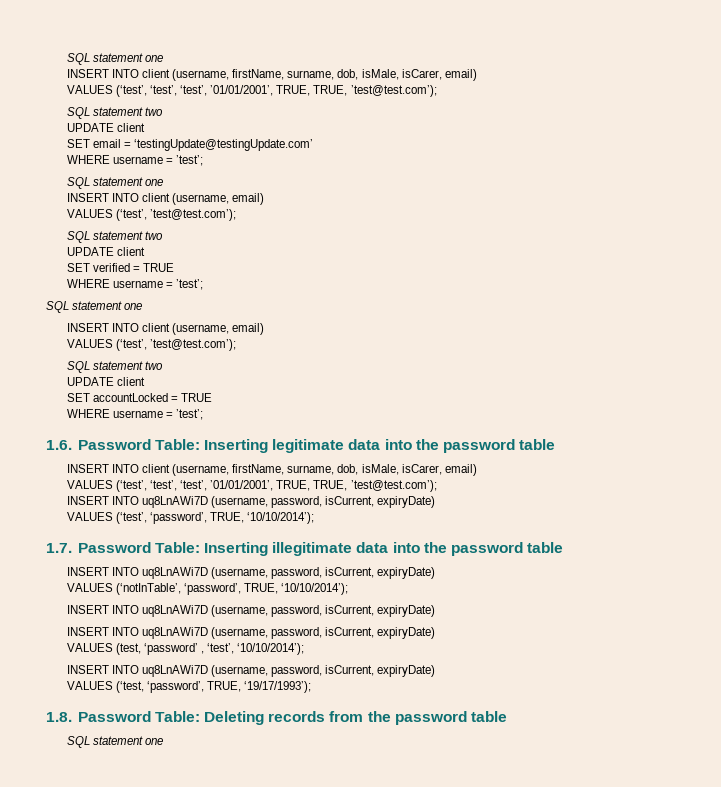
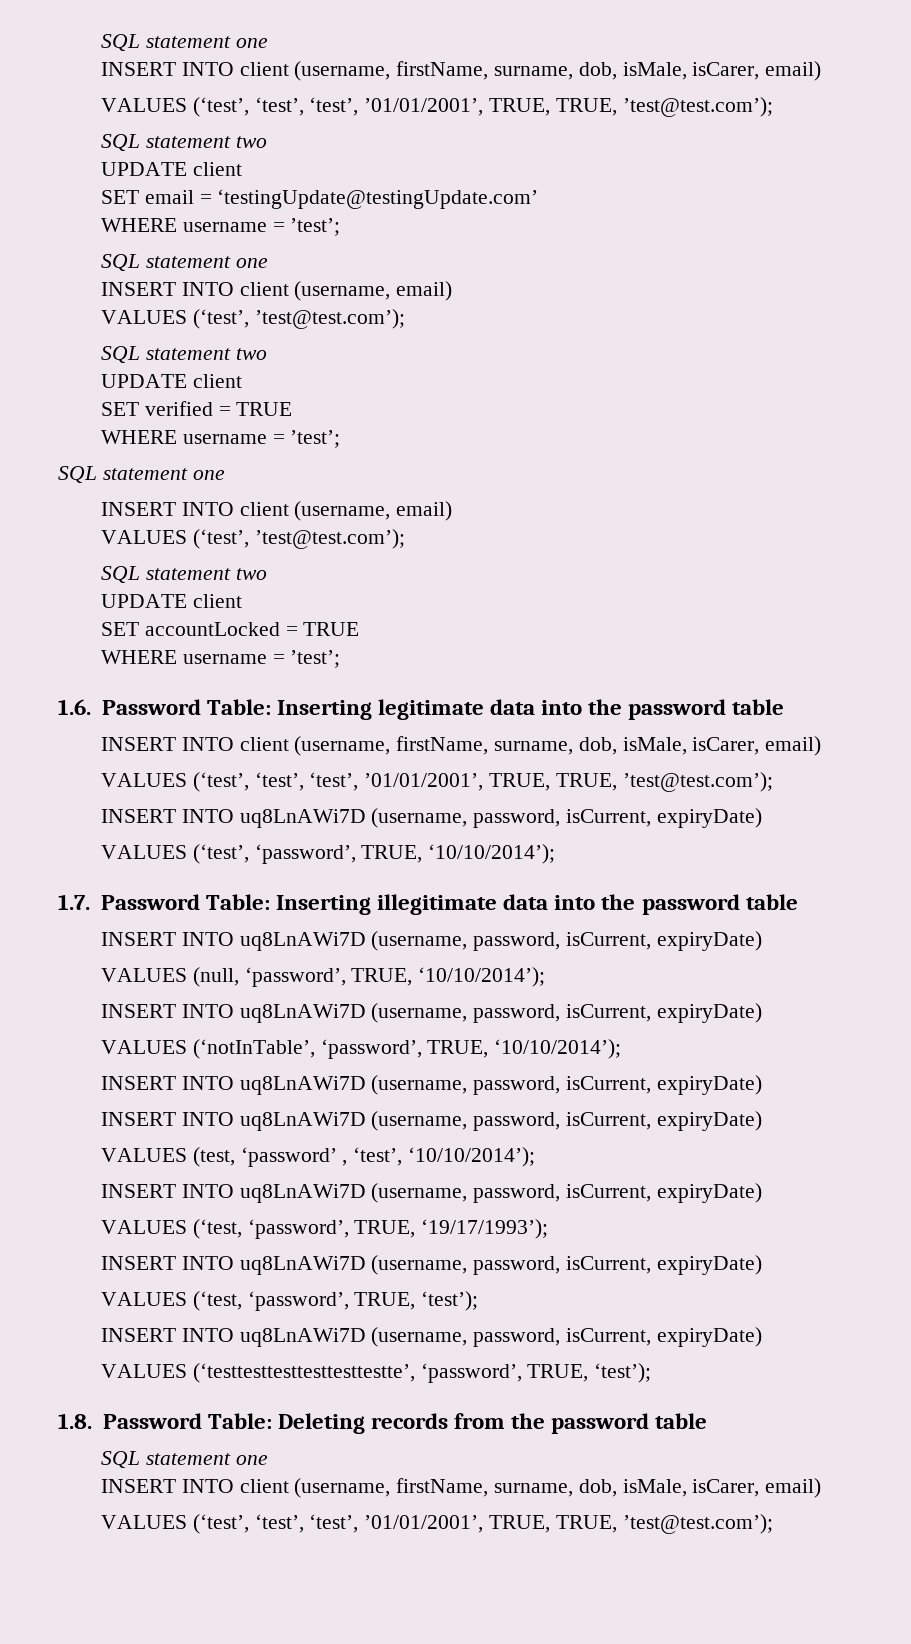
+ VALUES (null, ‘password’, TRUE, ‘10/10/2014’);
+ INSERT INTO uq8LnAWi7D (username, password, isCurrent, expiryDate)
  VALUES (‘test, ‘password’, TRUE, ‘19/17/1993’);
+ INSERT INTO uq8LnAWi7D (username, password, isCurrent, expiryDate)
+ VALUES (‘test, ‘password’, TRUE, ‘test’);
+ INSERT INTO uq8LnAWi7D (username, password, isCurrent, expiryDate)
+ VALUES (‘testtesttesttesttesttestte’, ‘password’, TRUE, ‘test’);
  1.8. Password Table: Deleting records from the password table
  SQL statement one
+ INSERT INTO client (username, firstName, surname, dob, isMale, isCarer, email)
+ VALUES (‘test’, ‘test’, ‘test’, ’01/01/2001’, TRUE, TRUE, ’test@test.com’);

